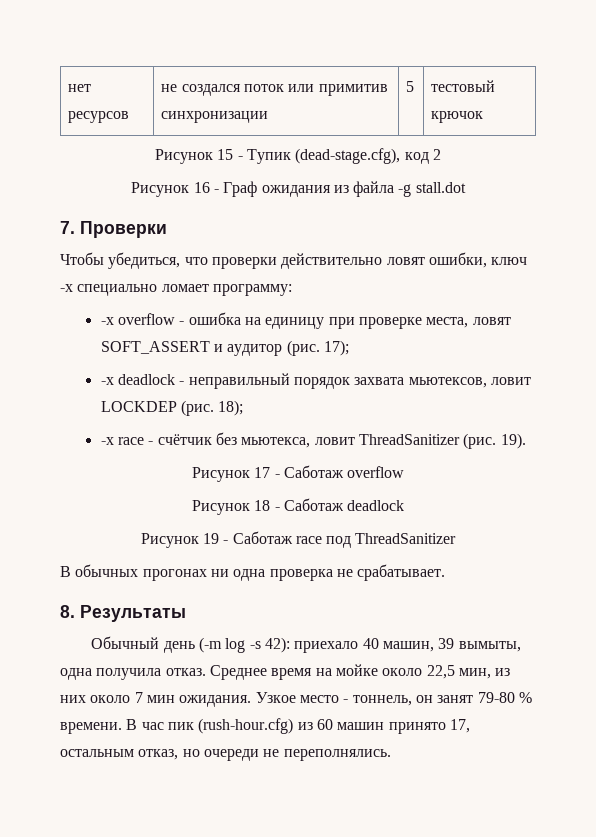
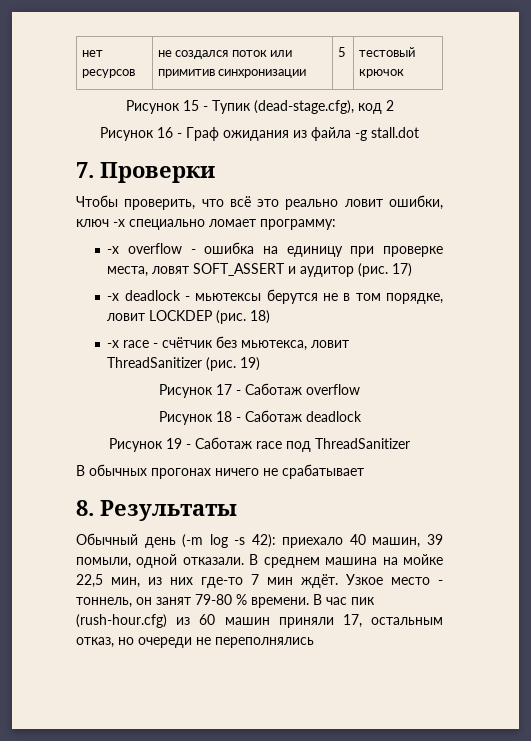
- Чтобы убедиться, что проверки действительно ловят ошибки, ключ -x специально ломает программу:
+ Чтобы проверить, что всё это реально ловит ошибки, ключ -x специально ломает программу:
- 17);
+ 17)
- -x deadlock - неправильный порядок захвата мьютексов, ловит LOCKDEP (рис.
+ -x deadlock - мьютексы берутся не в том порядке, ловит LOCKDEP (рис.
- 18);
+ 18)
- 19).
+ 19)
- В обычных прогонах ни одна проверка не срабатывает.
+ В обычных прогонах ничего не срабатывает
- Обычный день (-m log -s 42): приехало 40 машин, 39 вымыты, одна получила отказ. Среднее время на мойке около 22,5 мин, из них около 7 мин ожидания.
+ Обычный день (-m log -s 42): приехало 40 машин, 39 помыли, одной отказали. В среднем машина на мойке 22,5 мин, из них где-то 7 мин ждёт.
- В час пик (rush-hour.cfg) из 60 машин принято 17, остальным отказ, но очереди не переполнялись.
+ В час пик (rush-hour.cfg) из 60 машин приняли 17, остальным отказ, но очереди не переполнялись

